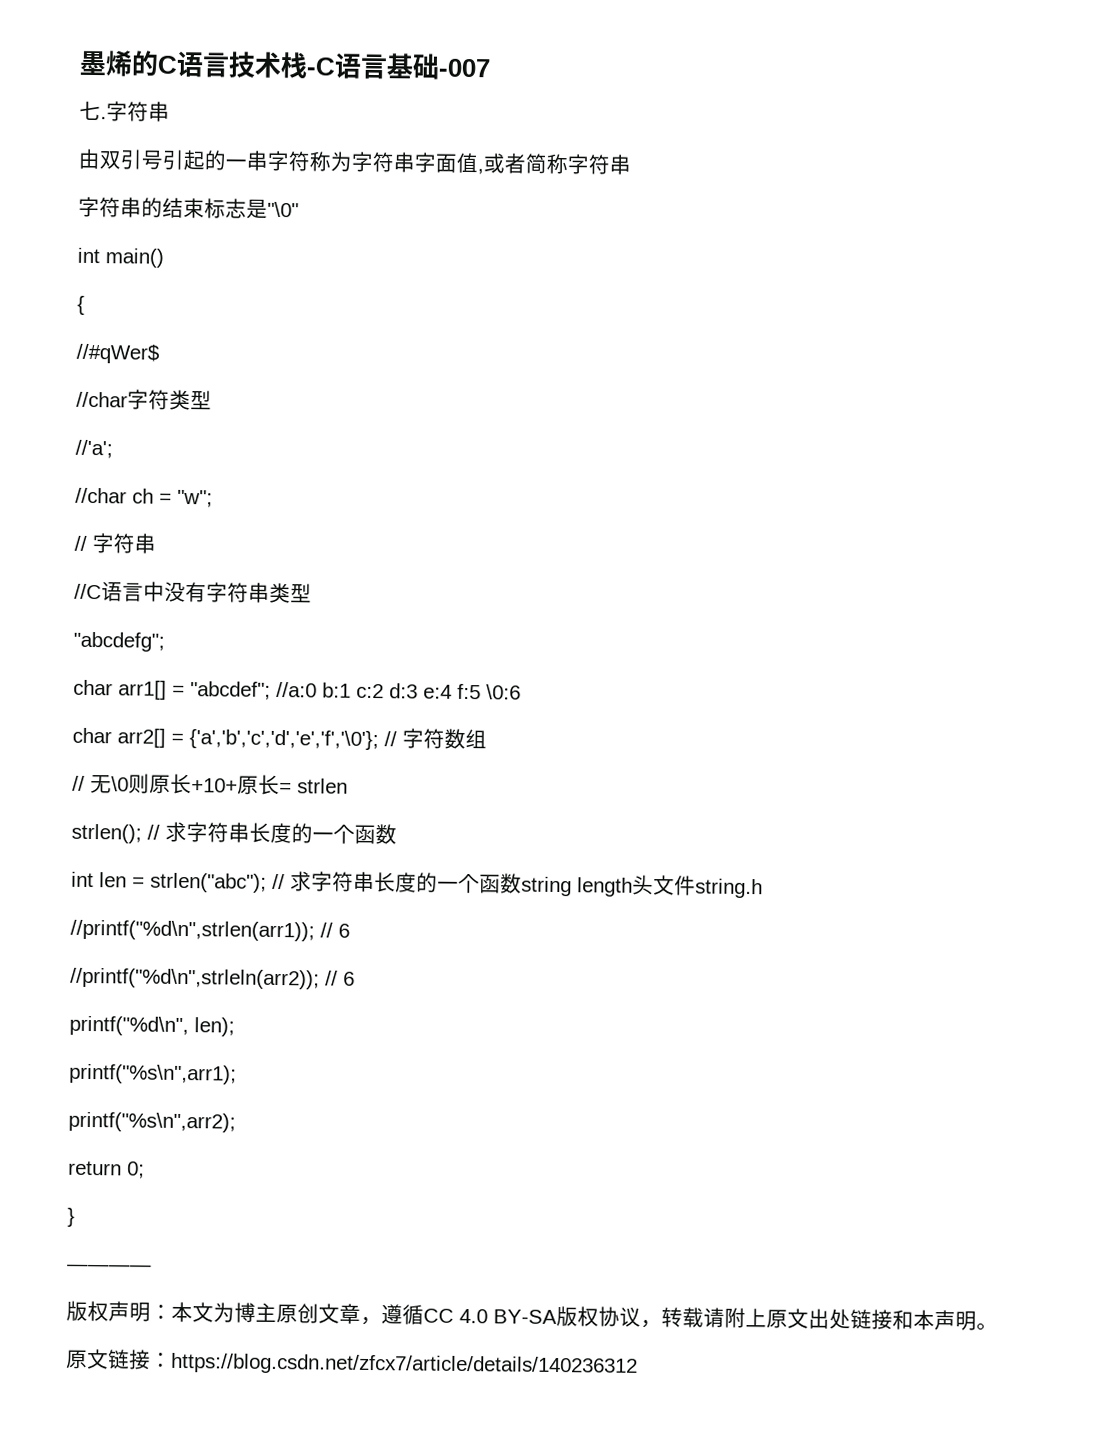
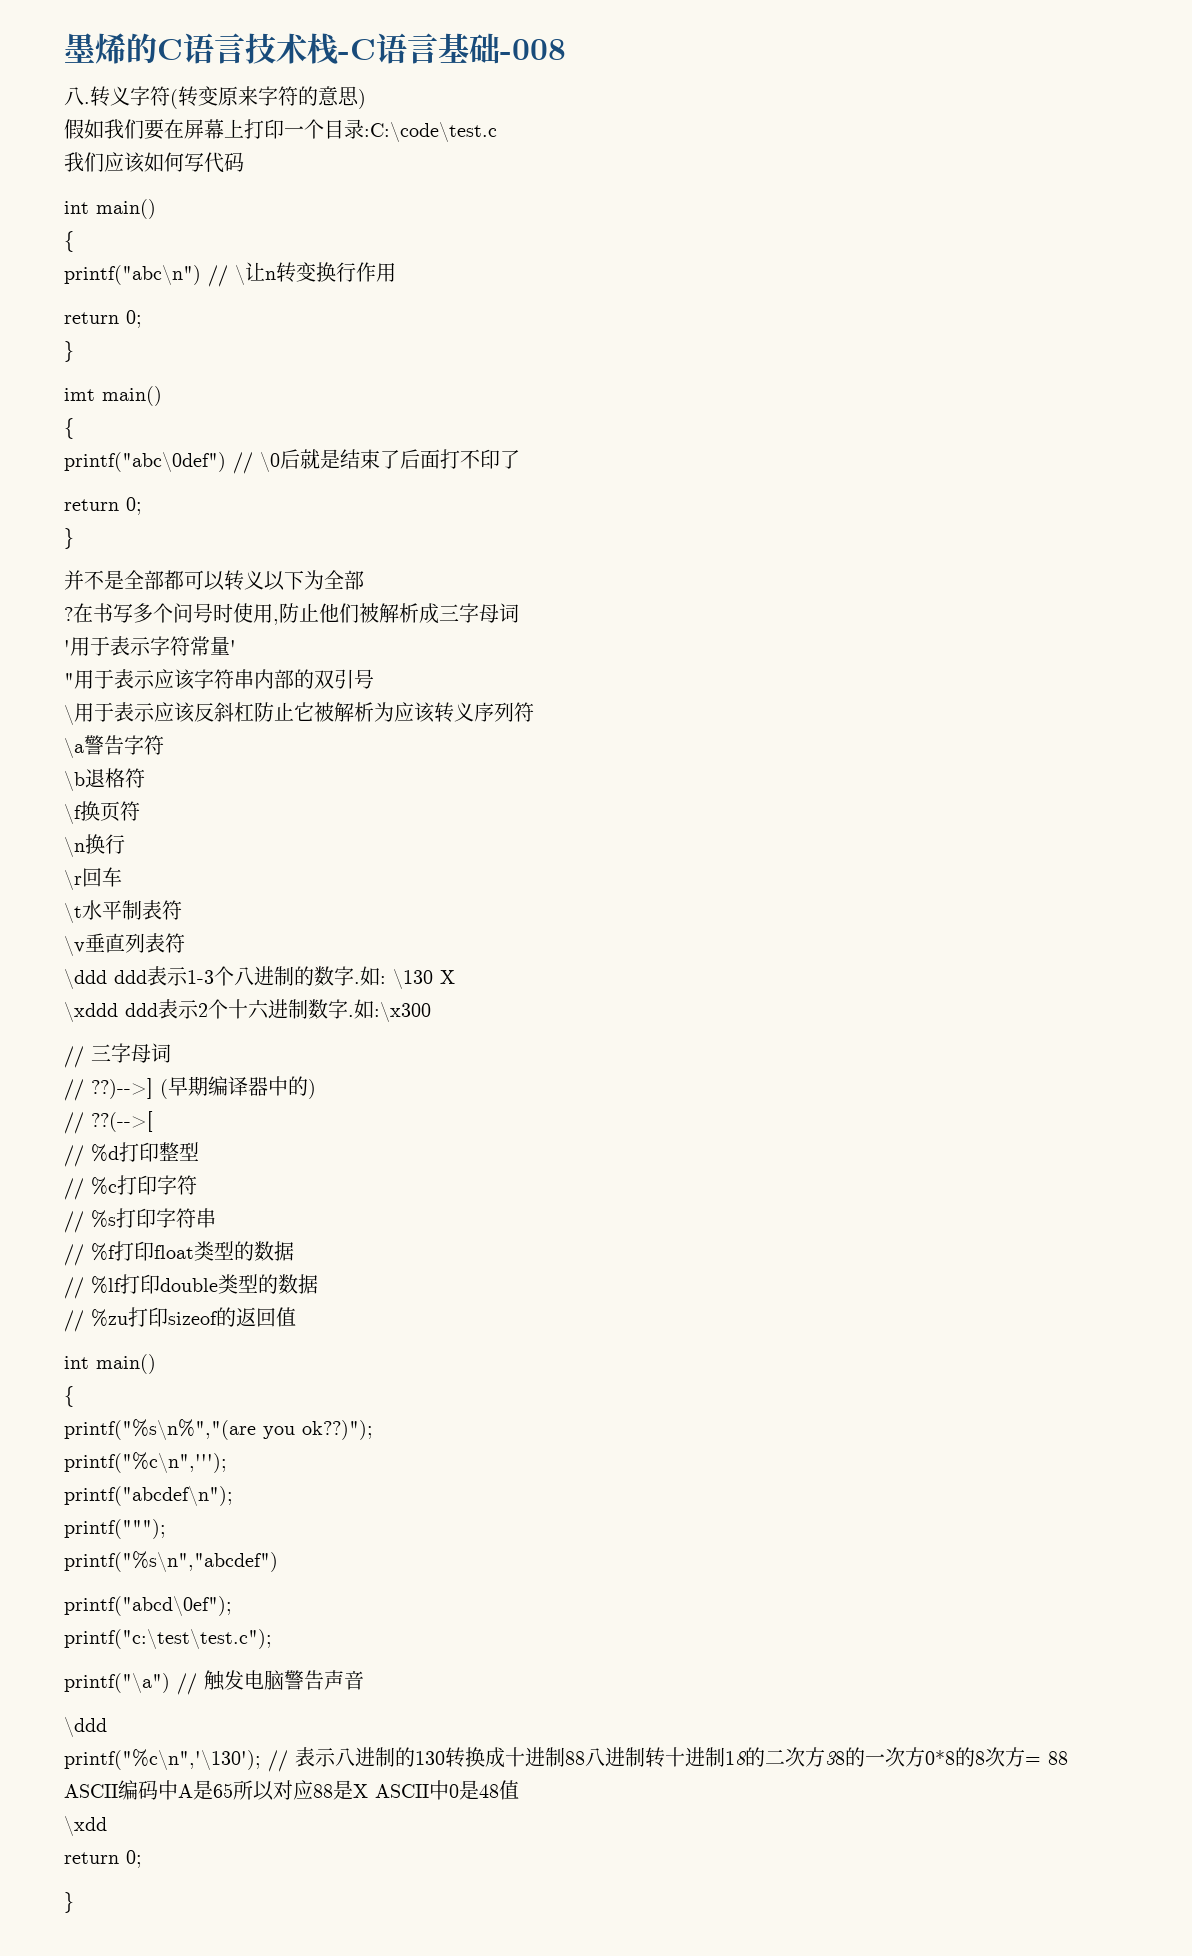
- 墨烯的C语言技术栈-C语言基础-007
- 七.字符串
- 由双引号引起的一串字符称为字符串字面值,或者简称字符串
- 字符串的结束标志是"\0"
+ 墨烯的C语言技术栈-C语言基础-008
+ 八.转义字符(转变原来字符的意思)
+ 假如我们要在屏幕上打印一个目录:C:\code\test.c
+ 我们应该如何写代码
  int main()
  {
- //#qWer$
- //char字符类型
- //'a';
- //char ch = "w";
- // 字符串
- //C语言中没有字符串类型
- "abcdefg";
- char arr1[] = "abcdef"; //a:0 b:1 c:2 d:3 e:4 f:5 \0:6
- char arr2[] = {'a','b','c','d','e','f','\0'}; // 字符数组
- // 无\0则原长+10+原长= strlen
- strlen(); // 求字符串长度的一个函数
- int len = strlen("abc"); // 求字符串长度的一个函数string length头文件string.h
- //printf("%d\n",strlen(arr1)); // 6
- //printf("%d\n",strleln(arr2)); // 6
- printf("%d\n", len);
- printf("%s\n",arr1);
- printf("%s\n",arr2);
+ printf("abc\n") // \让n转变换行作用
  return 0;
  }
- ————
- 版权声明：本文为博主原创文章，遵循CC 4.0 BY-SA版权协议，转载请附上原文出处链接和本声明。
- 原文链接：https://blog.csdn.net/zfcx7/article/details/140236312
+ imt main()
+ {
+ printf("abc\0def") // \0后就是结束了后面打不印了
+ return 0;
+ }
+ 并不是全部都可以转义以下为全部
+ ?在书写多个问号时使用,防止他们被解析成三字母词
+ '用于表示字符常量'
+ "用于表示应该字符串内部的双引号
+ \用于表示应该反斜杠防止它被解析为应该转义序列符
+ \a警告字符
+ \b退格符
+ \f换页符
+ \n换行
+ \r回车
+ \t水平制表符
+ \v垂直列表符
+ \ddd ddd表示1-3个八进制的数字.如: \130 X
+ \xddd ddd表示2个十六进制数字.如:\x300
+ // 三字母词
+ // ??)-->] (早期编译器中的)
+ // ??(-->[
+ // %d打印整型
+ // %c打印字符
+ // %s打印字符串
+ // %f打印float类型的数据
+ // %lf打印double类型的数据
+ // %zu打印sizeof的返回值
+ int main()
+ {
+ printf("%s\n%","(are you ok??)");
+ printf("%c\n",''');
+ printf("abcdef\n");
+ printf(""");
+ printf("%s\n","abcdef")
+ printf("abcd\0ef");
+ printf("c:\test\test.c");
+ printf("\a") // 触发电脑警告声音
+ \ddd
+ printf("%c\n",'\130'); // 表示八进制的130转换成十进制88八进制转十进制18的二次方38的一次方0*8的8次方= 88 ASCII编码中A是65所以对应88是X ASCII中0是48值
+ \xdd
+ return 0;
+ }

